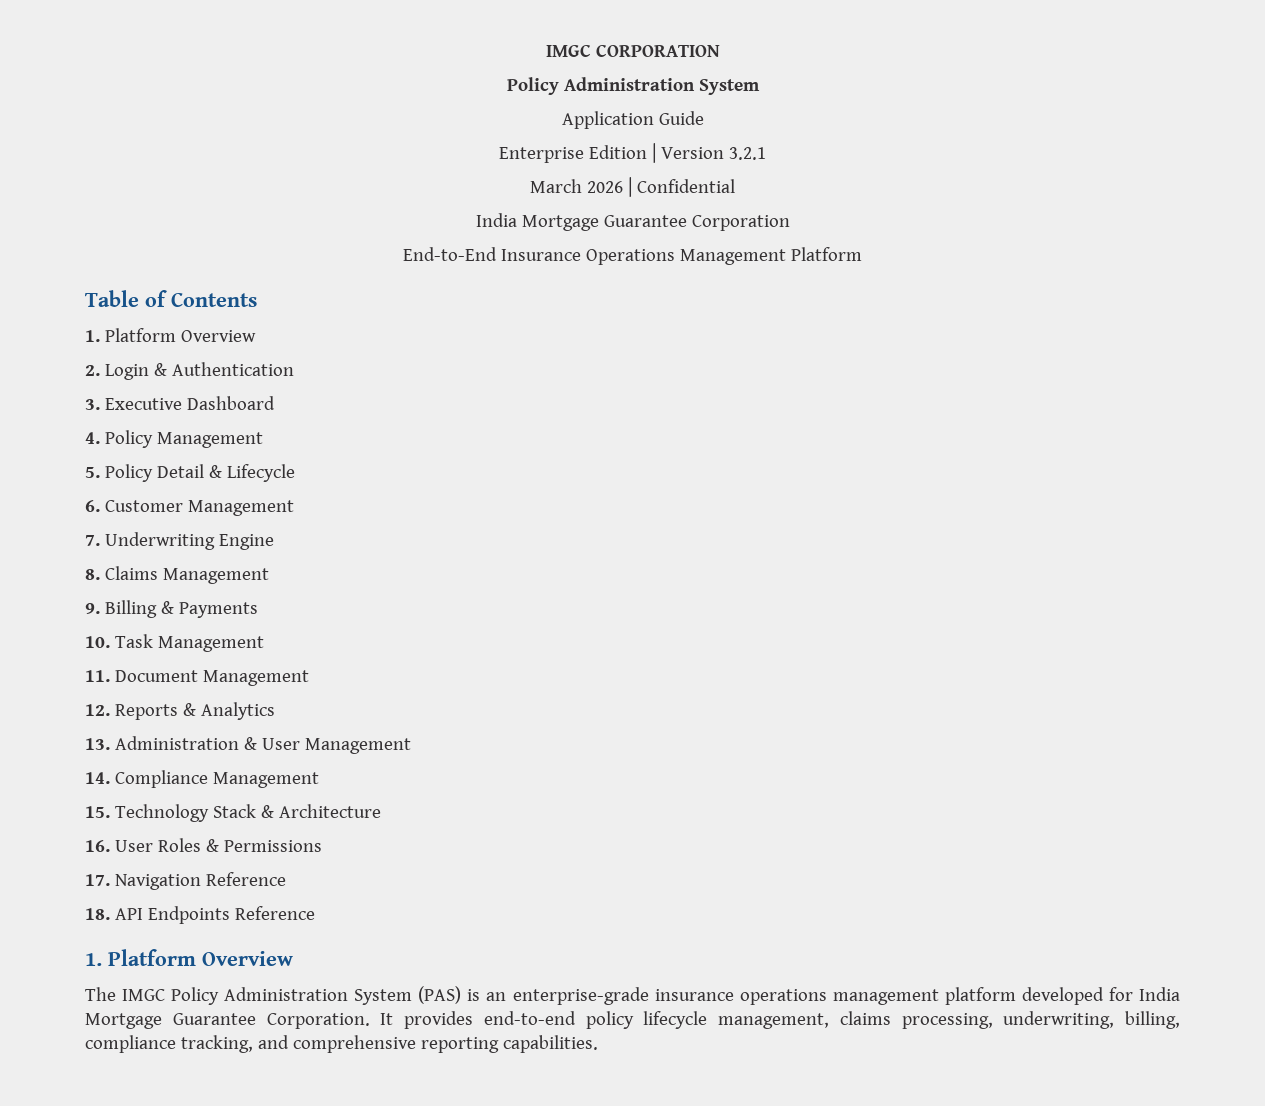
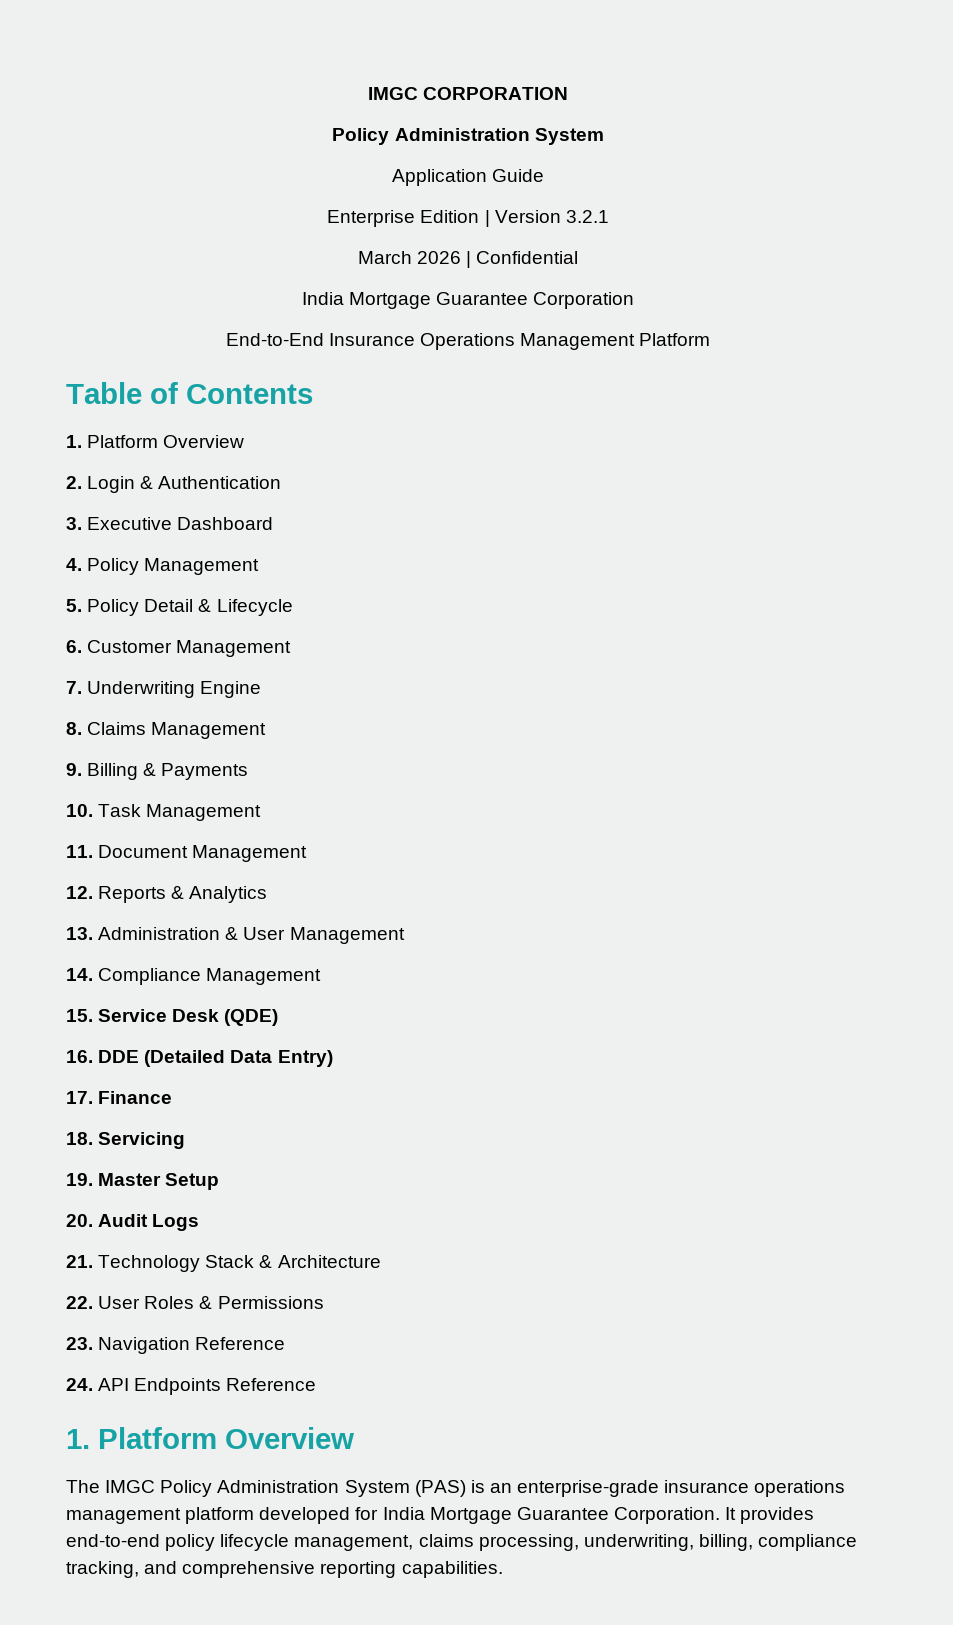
- 15. Technology Stack & Architecture
+ 15. Service Desk (QDE)
+ 16. DDE (Detailed Data Entry)
+ 17. Finance
+ 18. Servicing
+ 19. Master Setup
+ 20. Audit Logs
+ 21. Technology Stack & Architecture
- 16. User Roles & Permissions
+ 22. User Roles & Permissions
- 17. Navigation Reference
+ 23. Navigation Reference
- 18. API Endpoints Reference
+ 24. API Endpoints Reference

